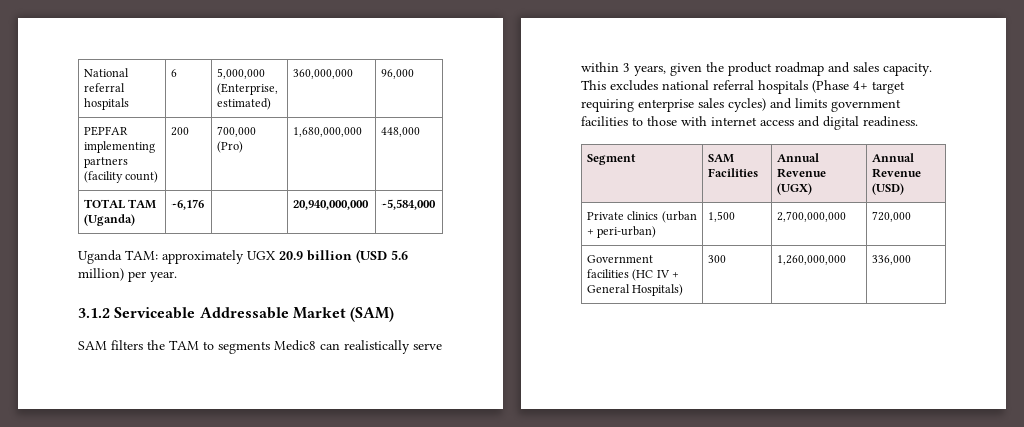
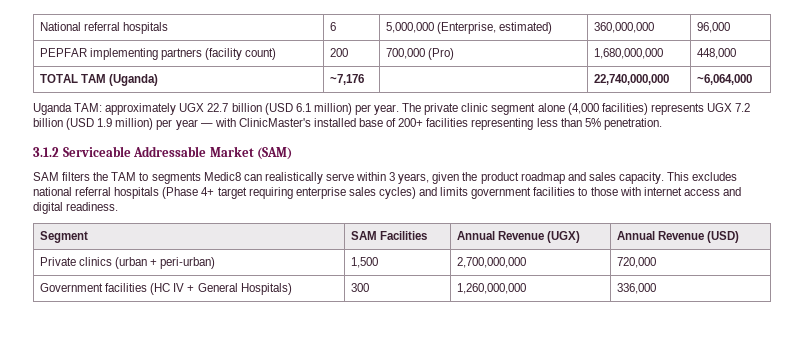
- TOTAL TAM (Uganda) | ~6,176 | | 20,940,000,000 | ~5,584,000
+ TOTAL TAM (Uganda) | ~7,176 | | 22,740,000,000 | ~6,064,000
- Uganda TAM: approximately UGX 20.9 billion (USD 5.6 million) per year.
+ Uganda TAM: approximately UGX 22.7 billion (USD 6.1 million) per year. The private clinic segment alone (4,000 facilities) represents UGX 7.2 billion (USD 1.9 million) per year — with ClinicMaster's installed base of 200+ facilities representing less than 5% penetration.

